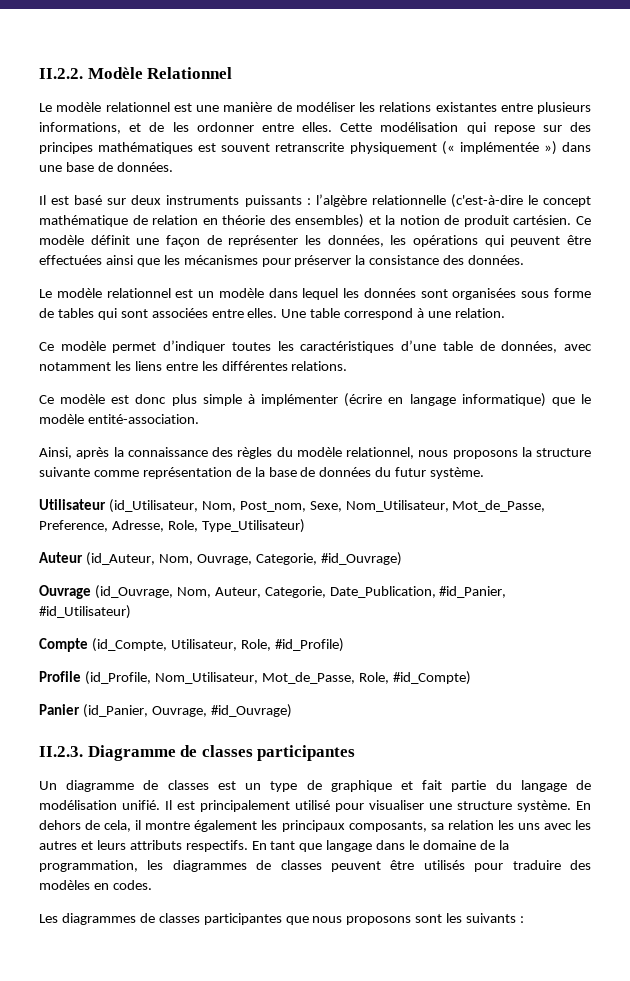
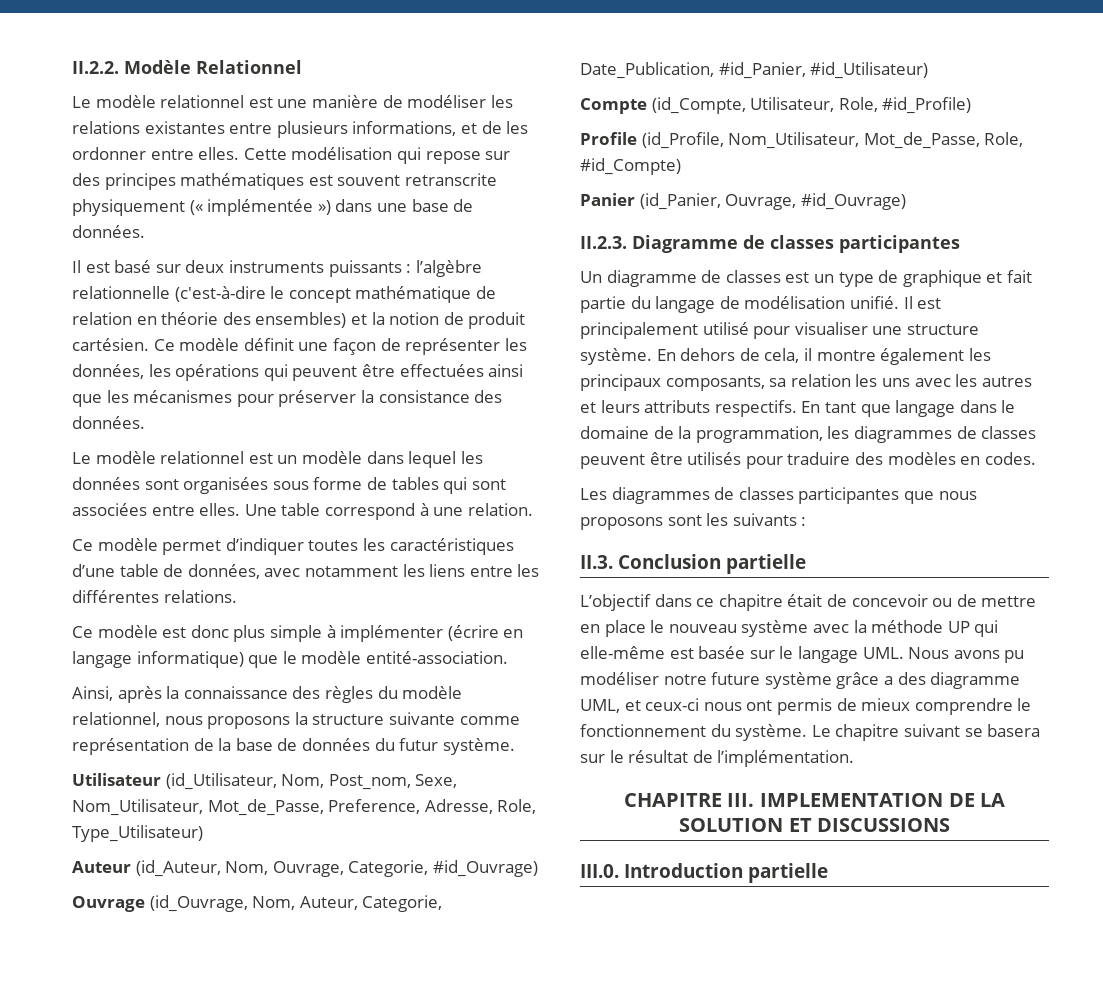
+ II.3. Conclusion partielle
+ L’objectif dans ce chapitre était de concevoir ou de mettre en place le nouveau système avec la méthode UP qui elle-même est basée sur le langage UML. Nous avons pu modéliser notre future système grâce a des diagramme UML, et ceux-ci nous ont permis de mieux comprendre le fonctionnement du système. Le chapitre suivant se basera sur le résultat de l’implémentation.
+ CHAPITRE III. IMPLEMENTATION DE LA SOLUTION ET DISCUSSIONS
+ III.0. Introduction partielle

